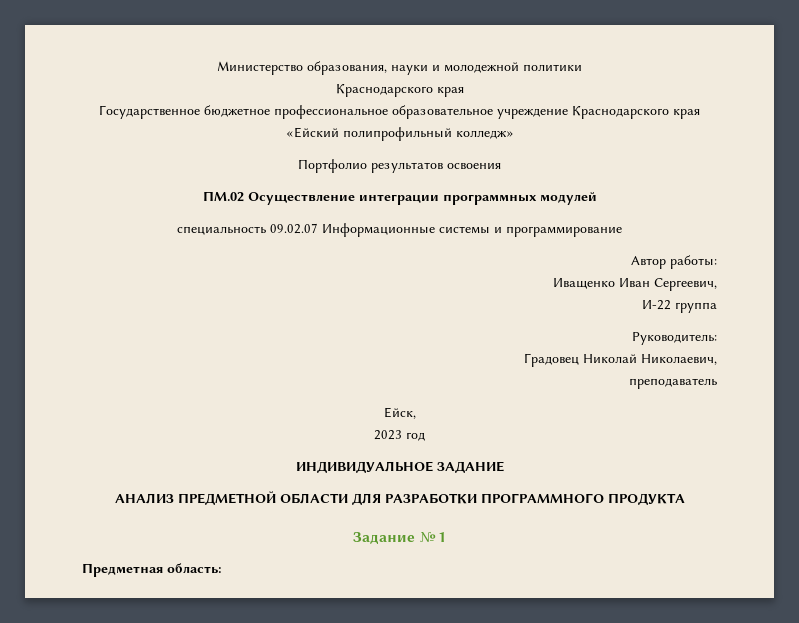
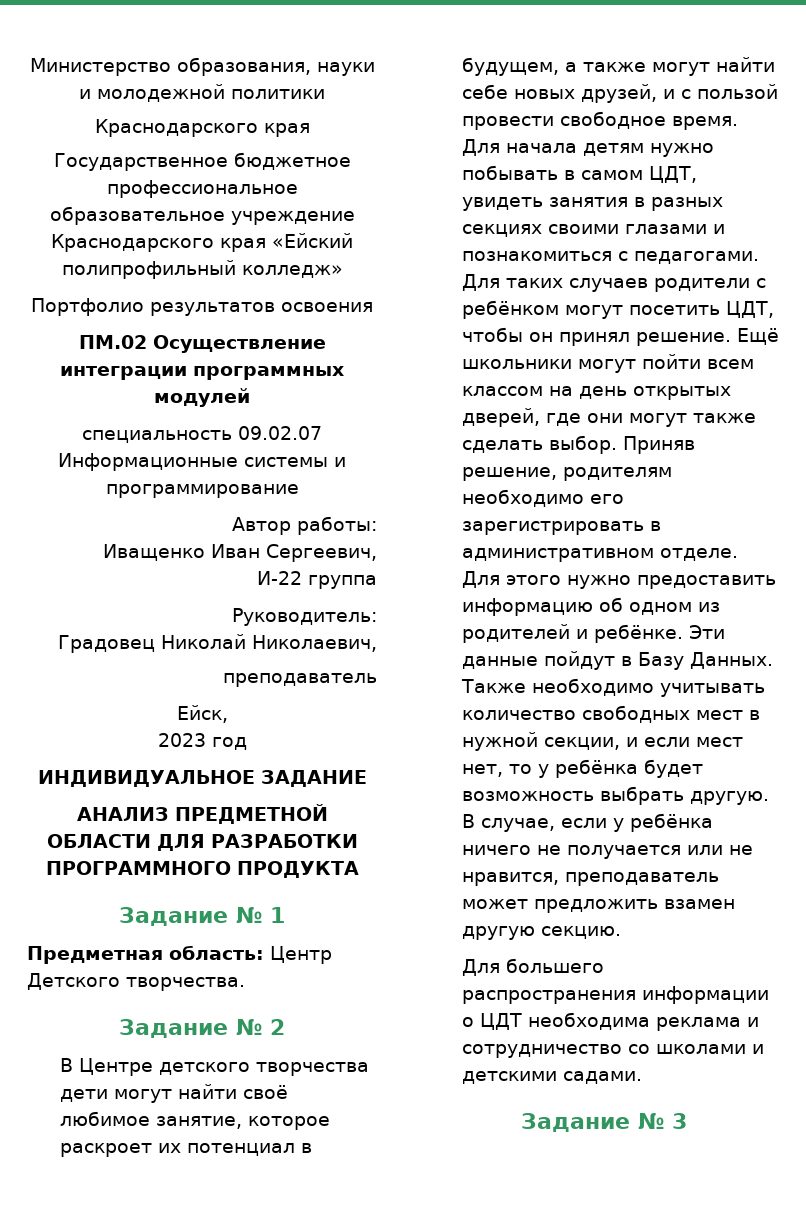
- Предметная область:
+ Предметная область: Центр Детского творчества.
+ Задание № 2
+ В Центре детского творчества дети могут найти своё любимое занятие, которое раскроет их потенциал в будущем, а также могут найти себе новых друзей, и с пользой провести свободное время. Для начала детям нужно побывать в самом ЦДТ, увидеть занятия в разных секциях своими глазами и познакомиться с педагогами. Для таких случаев родители с ребёнком могут посетить ЦДТ, чтобы он принял решение. Ещё школьники могут пойти всем классом на день открытых дверей, где они могут также сделать выбор. Приняв решение, родителям необходимо его зарегистрировать в административном отделе. Для этого нужно предоставить информацию об одном из родителей и ребёнке. Эти данные пойдут в Базу Данных. Также необходимо учитывать количество свободных мест в нужной секции, и если мест нет, то у ребёнка будет возможность выбрать другую. В случае, если у ребёнка ничего не получается или не нравится, преподаватель может предложить взамен другую секцию.
+ Для большего распространения информации о ЦДТ необходима реклама и сотрудничество со школами и детскими садами.
+ Задание № 3

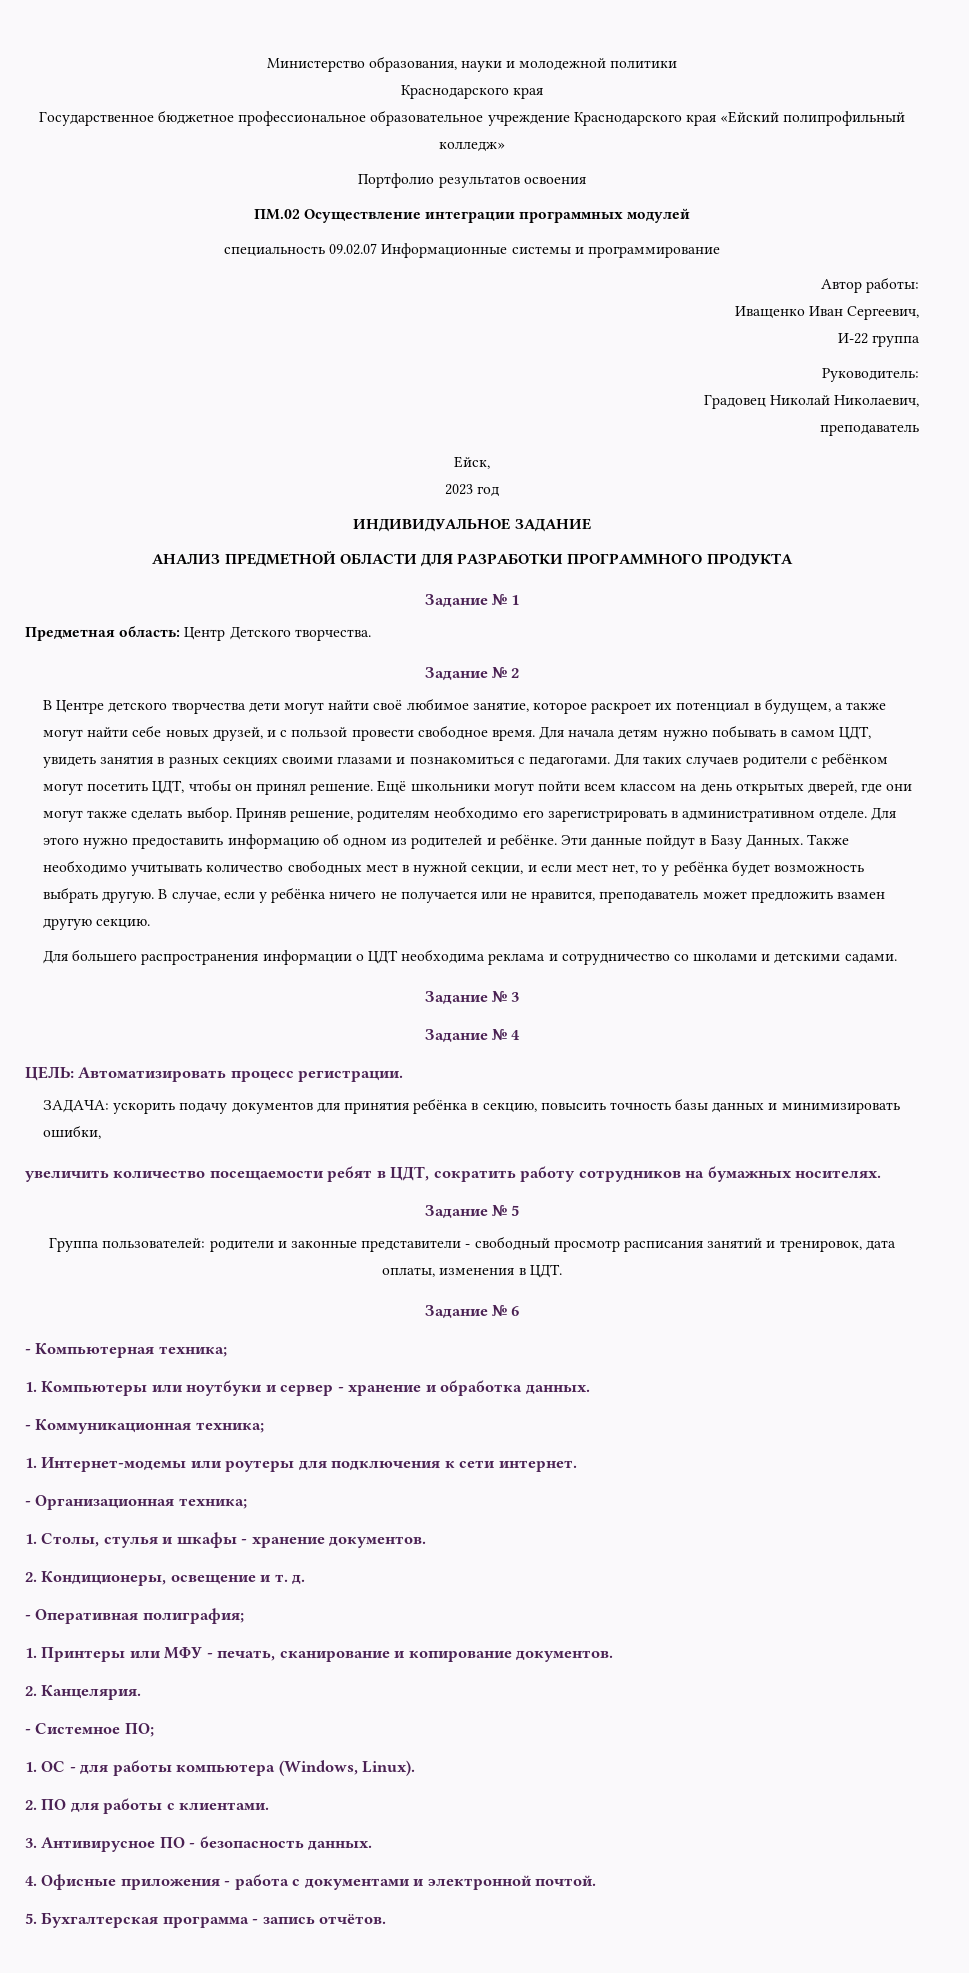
+ Задание № 4
+ ЦЕЛЬ: Автоматизировать процесс регистрации.
+ ЗАДАЧА: ускорить подачу документов для принятия ребёнка в секцию, повысить точность базы данных и минимизировать ошибки,
+ увеличить количество посещаемости ребят в ЦДТ, сократить работу сотрудников на бумажных носителях.
+ Задание № 5
+ Группа пользователей: родители и законные представители - свободный просмотр расписания занятий и тренировок, дата оплаты, изменения в ЦДТ.
+ Задание № 6
+ - Компьютерная техника;
+ 1. Компьютеры или ноутбуки и сервер - хранение и обработка данных.
+ - Коммуникационная техника;
+ 1. Интернет-модемы или роутеры для подключения к сети интернет.
+ - Организационная техника;
+ 1. Столы, стулья и шкафы - хранение документов.
+ 2. Кондиционеры, освещение и т. д.
+ - Оперативная полиграфия;
+ 1. Принтеры или МФУ - печать, сканирование и копирование документов.
+ 2. Канцелярия.
+ - Системное ПО;
+ 1. OC - для работы компьютера (Windows, Linux).
+ 2. ПО для работы с клиентами.
+ 3. Антивирусное ПО - безопасность данных.
+ 4. Офисные приложения - работа с документами и электронной почтой.
+ 5. Бухгалтерская программа - запись отчётов.

